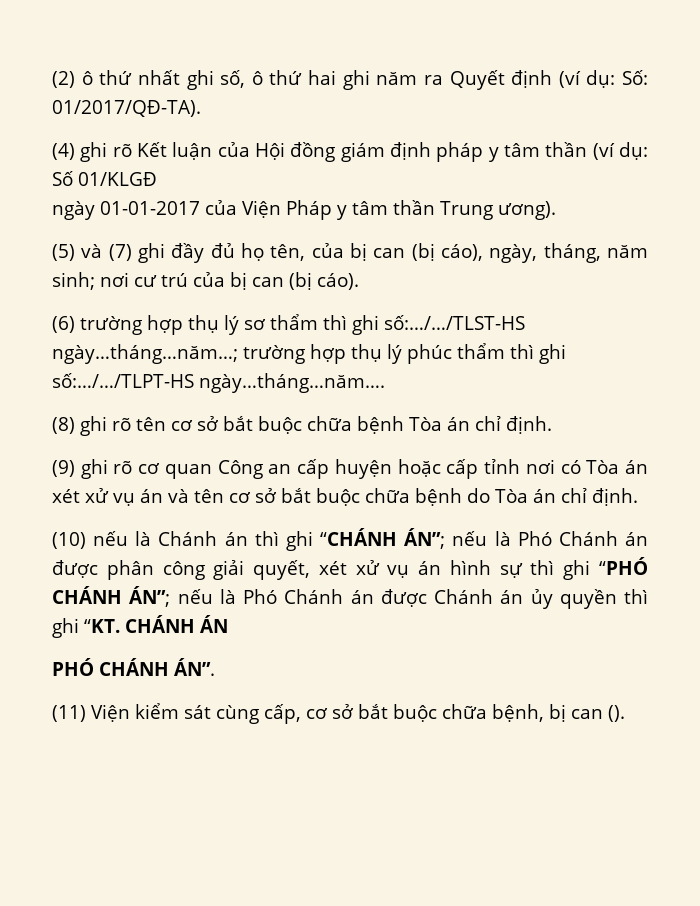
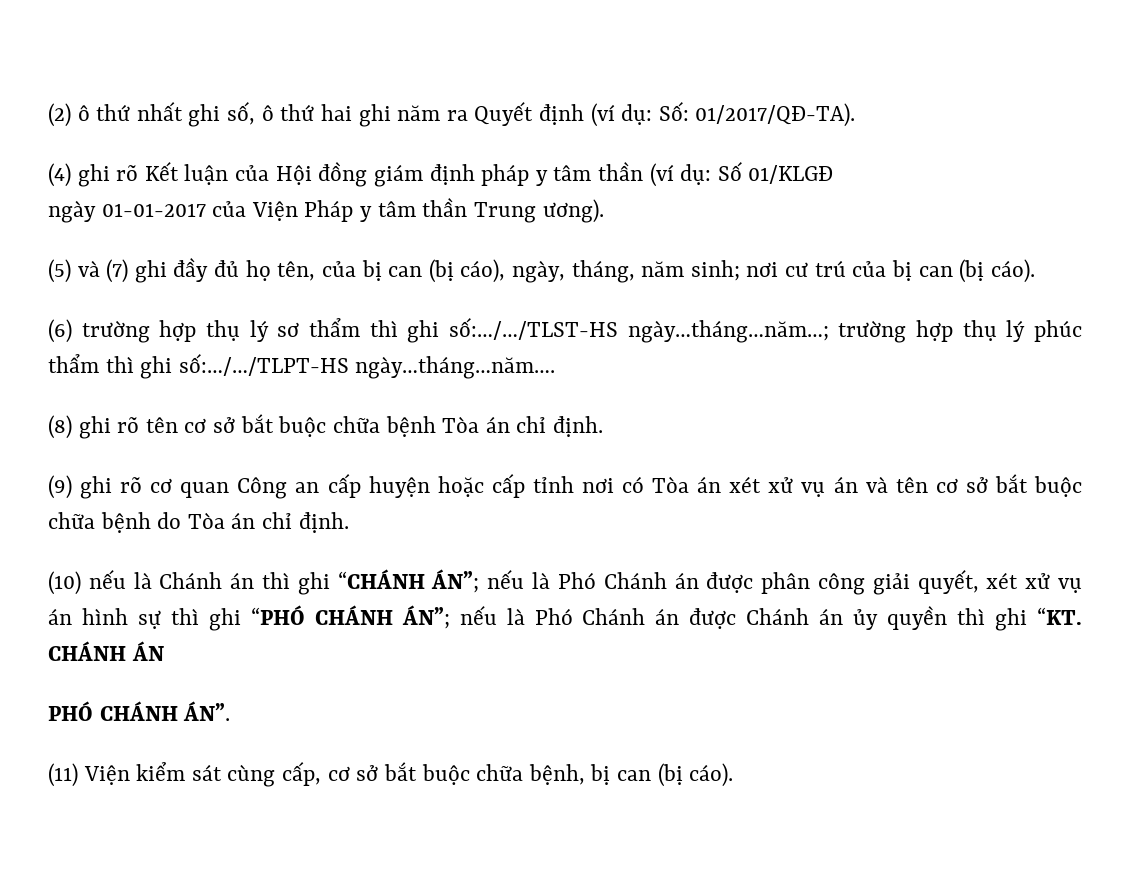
- (11) Viện kiểm sát cùng cấp, cơ sở bắt buộc chữa bệnh, bị can ().
+ (11) Viện kiểm sát cùng cấp, cơ sở bắt buộc chữa bệnh, bị can (bị cáo).

